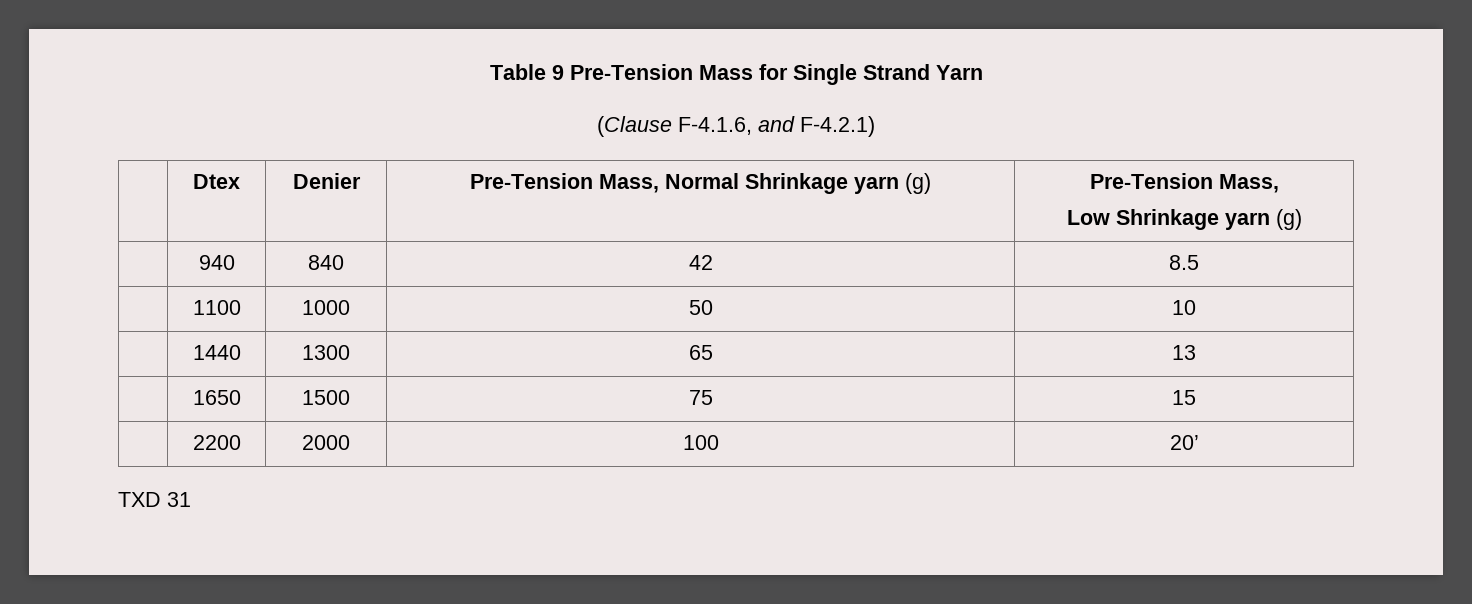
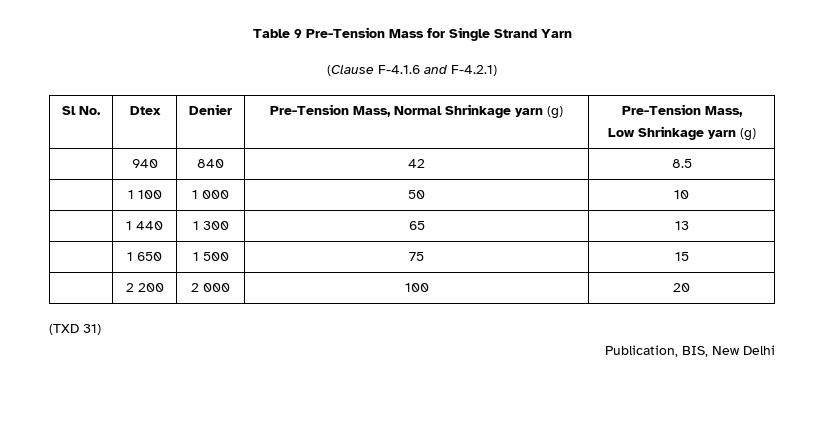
- (Clause F-4.1.6, and F-4.2.1)
+ (Clause F-4.1.6 and F-4.2.1)
- | Dtex | Denier | Pre-Tension Mass, Normal Shrinkage yarn (g) | Pre-Tension Mass,
+ Sl No. | Dtex | Denier | Pre-Tension Mass, Normal Shrinkage yarn (g) | Pre-Tension Mass,
- | 1100 | 1000 | 50 | 10
- | 1440 | 1300 | 65 | 13
- | 1650 | 1500 | 75 | 15
- | 2200 | 2000 | 100 | 20’
- TXD 31
+ | 1 100 | 1 000 | 50 | 10
+ | 1 440 | 1 300 | 65 | 13
+ | 1 650 | 1 500 | 75 | 15
+ | 2 200 | 2 000 | 100 | 20
+ (TXD 31)
+ Publication, BIS, New Delhi

